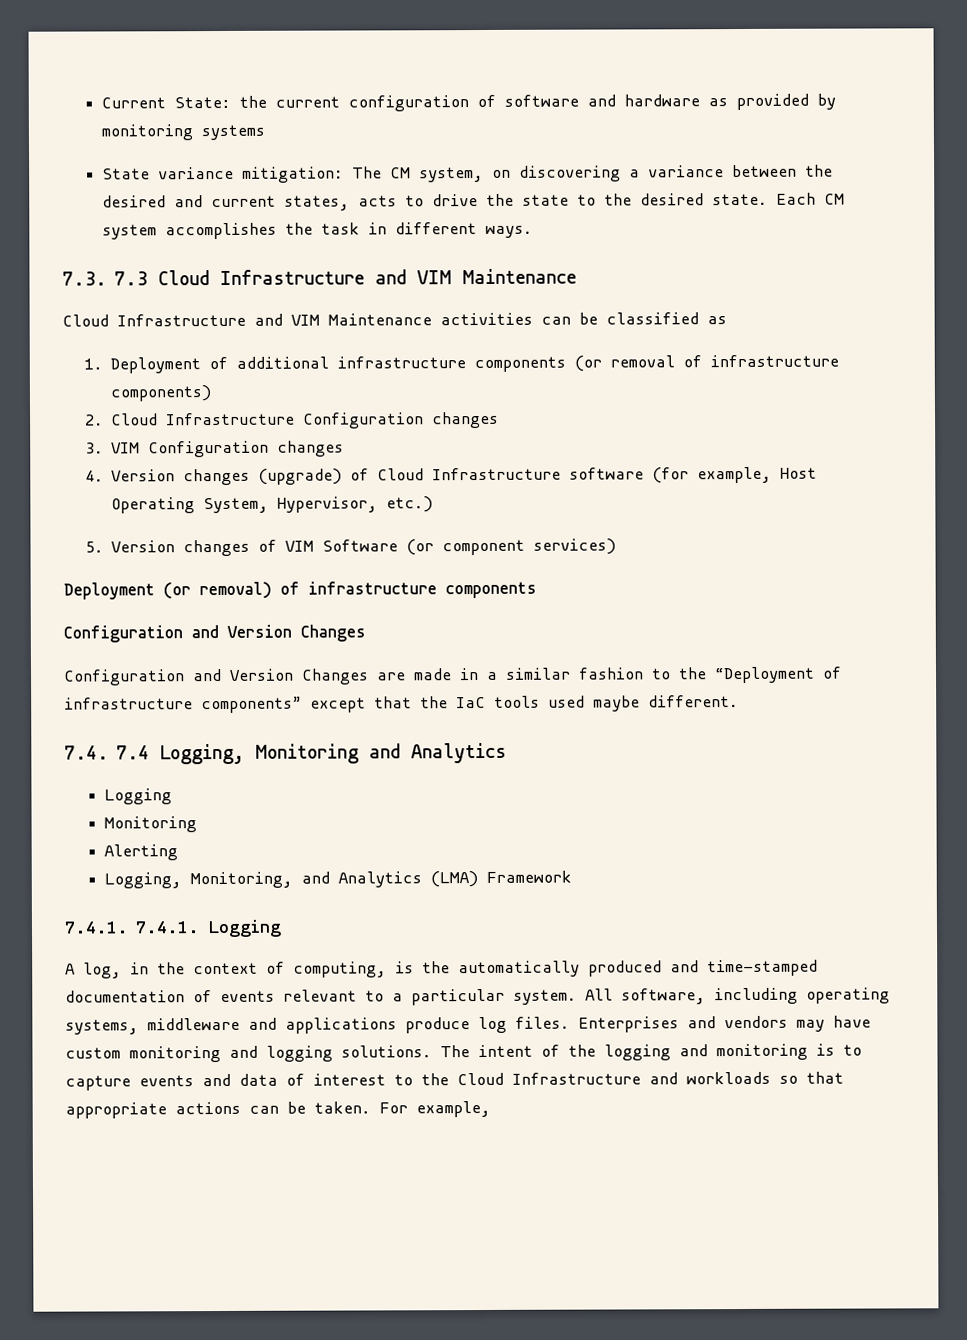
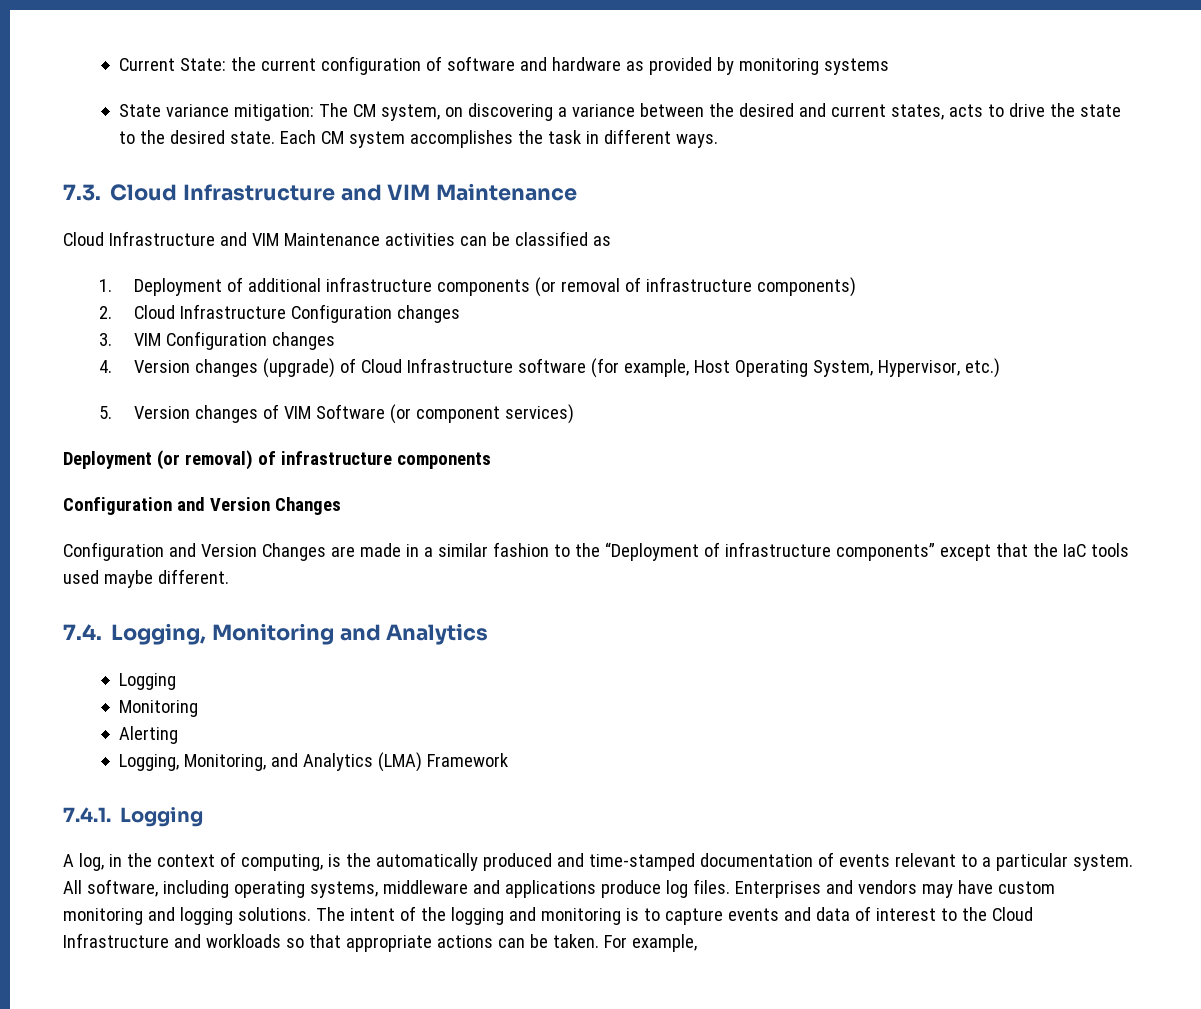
- 7.3. 7.3 Cloud Infrastructure and VIM Maintenance
+ 7.3. Cloud Infrastructure and VIM Maintenance
- 7.4. 7.4 Logging, Monitoring and Analytics
+ 7.4. Logging, Monitoring and Analytics
- 7.4.1. 7.4.1. Logging
+ 7.4.1. Logging

